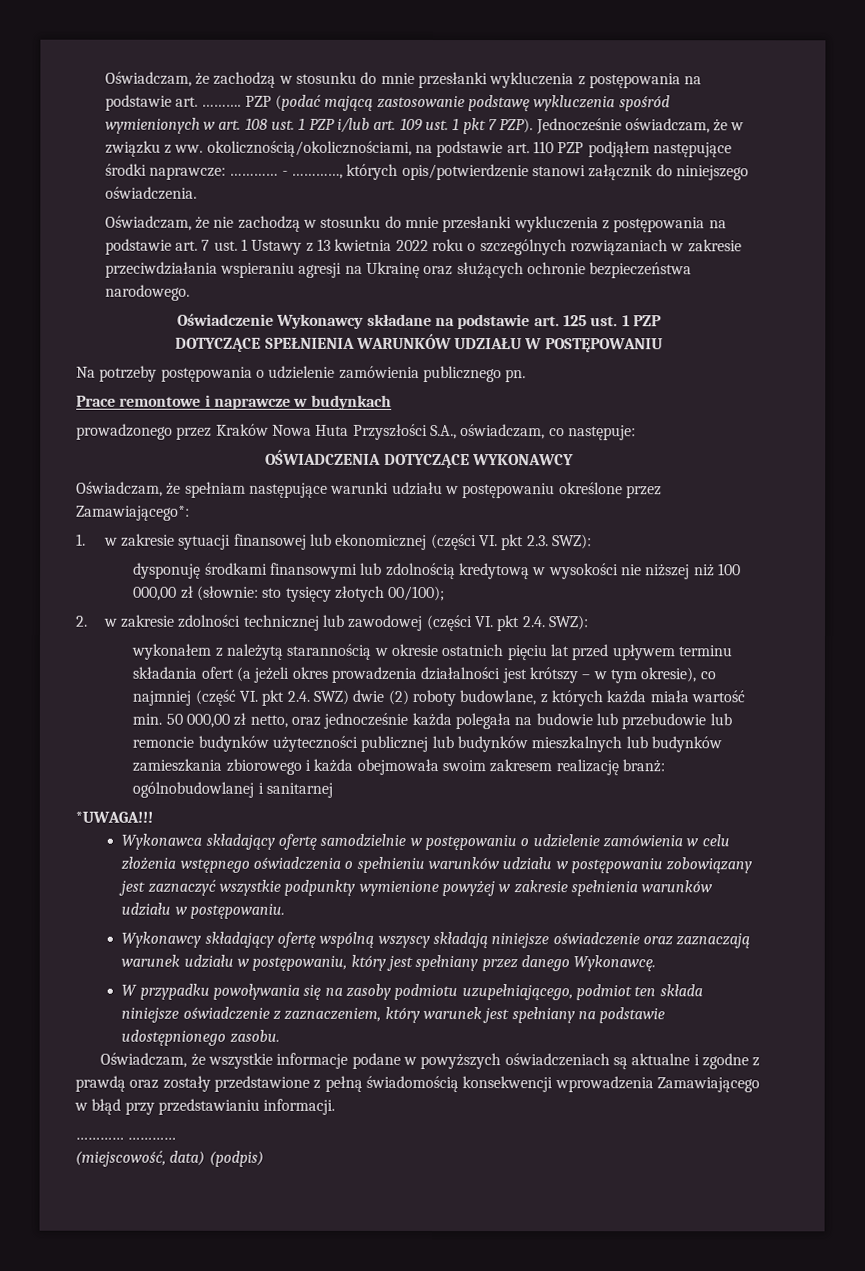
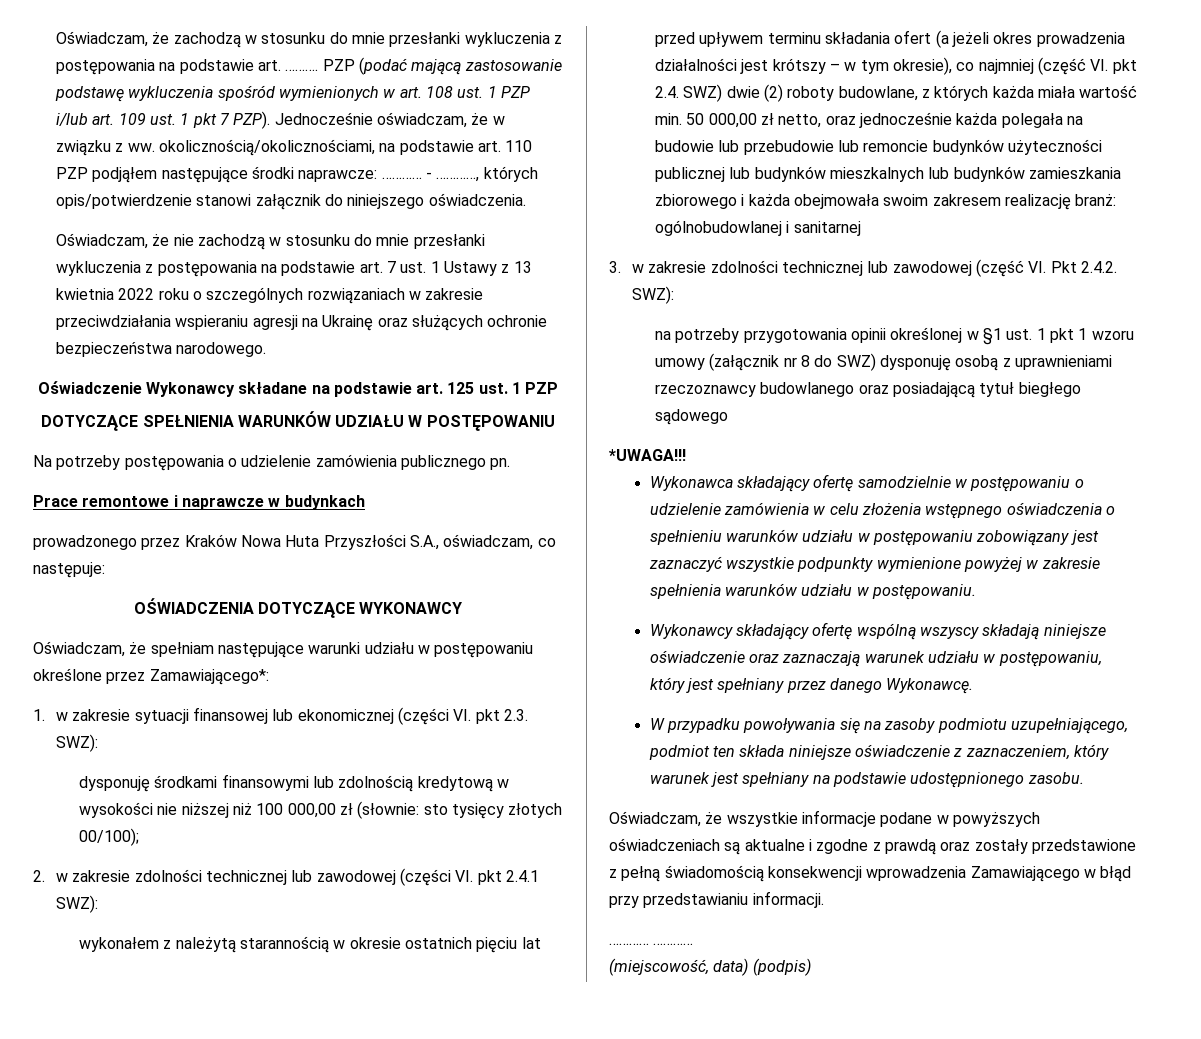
- 2. w zakresie zdolności technicznej lub zawodowej (części VI. pkt 2.4. SWZ):
+ 2. w zakresie zdolności technicznej lub zawodowej (części VI. pkt 2.4.1 SWZ):
+ 3. w zakresie zdolności technicznej lub zawodowej (część VI. Pkt 2.4.2. SWZ):
+ na potrzeby przygotowania opinii określonej w §1 ust. 1 pkt 1 wzoru umowy (załącznik nr 8 do SWZ) dysponuję osobą z uprawnieniami rzeczoznawcy budowlanego oraz posiadającą tytuł biegłego sądowego

